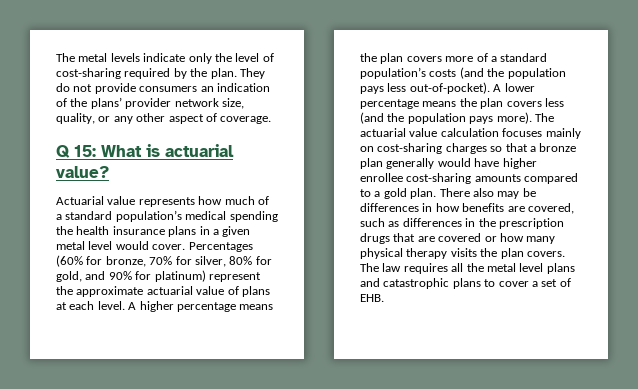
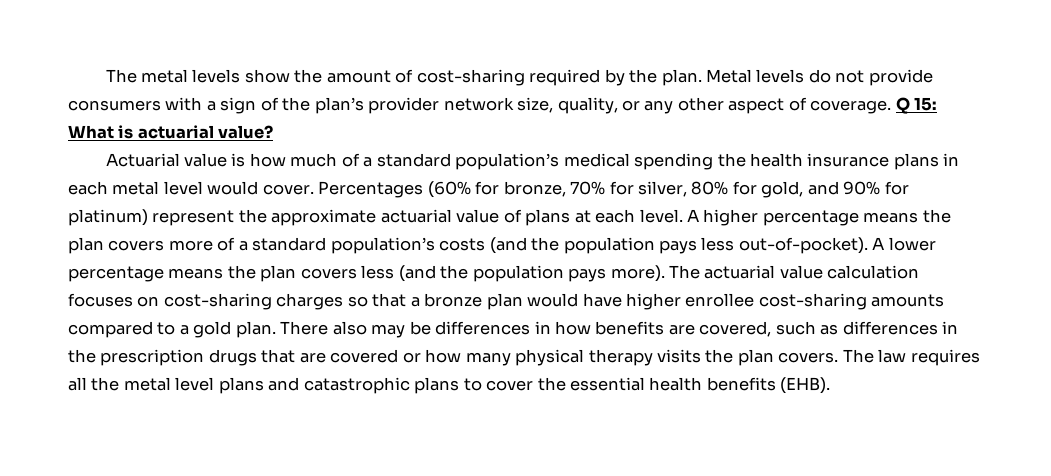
- The metal levels indicate only the level of cost-sharing required by the plan.
+ The metal levels show the amount of cost-sharing required by the plan.
- They do not provide consumers an indication of the plans’ provider network size, quality, or any other aspect of coverage.
- Q 15: What is actuarial value?
+ Metal levels do not provide consumers with a sign of the plan’s provider network size, quality, or any other aspect of coverage. Q 15: What is actuarial value?
- Actuarial value represents how much of a standard population’s medical spending the health insurance plans in a given metal level would cover.
+ Actuarial value is how much of a standard population’s medical spending the health insurance plans in each metal level would cover.
- The actuarial value calculation focuses mainly on cost-sharing charges so that a bronze plan generally would have higher enrollee cost-sharing amounts compared to a gold plan.
+ The actuarial value calculation focuses on cost-sharing charges so that a bronze plan would have higher enrollee cost-sharing amounts compared to a gold plan.
- The law requires all the metal level plans and catastrophic plans to cover a set of EHB.
+ The law requires all the metal level plans and catastrophic plans to cover the essential health benefits (EHB).

